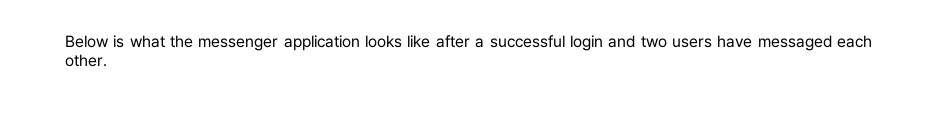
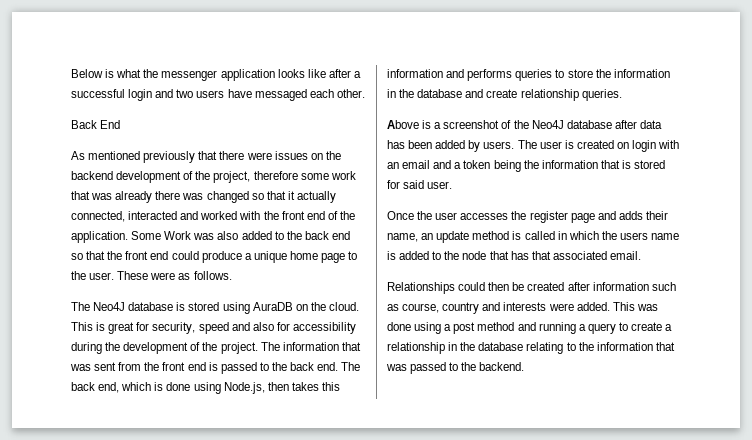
+ Back End
+ As mentioned previously that there were issues on the backend development of the project, therefore some work that was already there was changed so that it actually connected, interacted and worked with the front end of the application. Some Work was also added to the back end so that the front end could produce a unique home page to the user. These were as follows.
+ The Neo4J database is stored using AuraDB on the cloud. This is great for security, speed and also for accessibility during the development of the project. The information that was sent from the front end is passed to the back end. The back end, which is done using Node.js, then takes this information and performs queries to store the information in the database and create relationship queries.
+ Above is a screenshot of the Neo4J database after data has been added by users. The user is created on login with an email and a token being the information that is stored for said user.
+ Once the user accesses the register page and adds their name, an update method is called in which the users name is added to the node that has that associated email.
+ Relationships could then be created after information such as course, country and interests were added. This was done using a post method and running a query to create a relationship in the database relating to the information that was passed to the backend.

